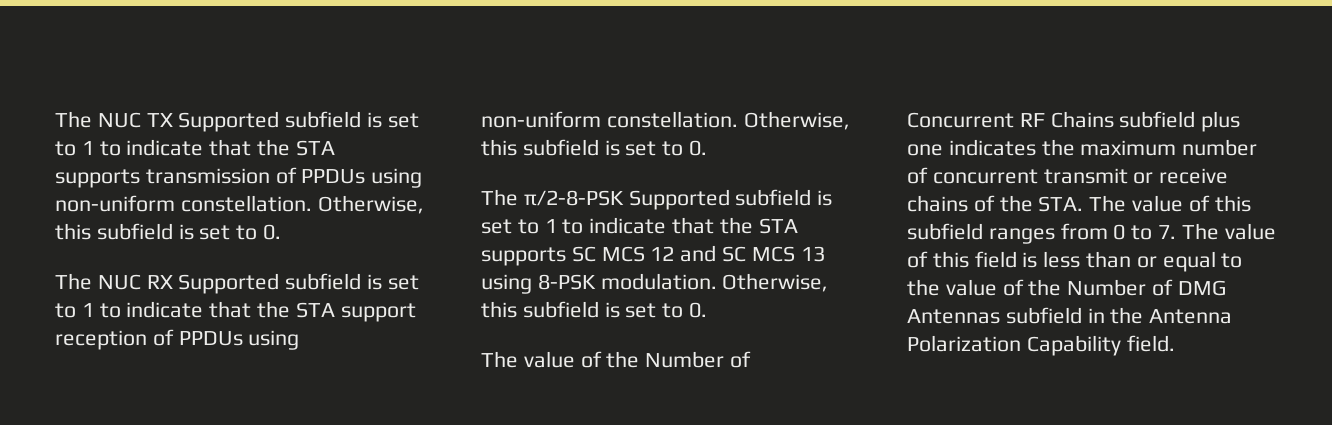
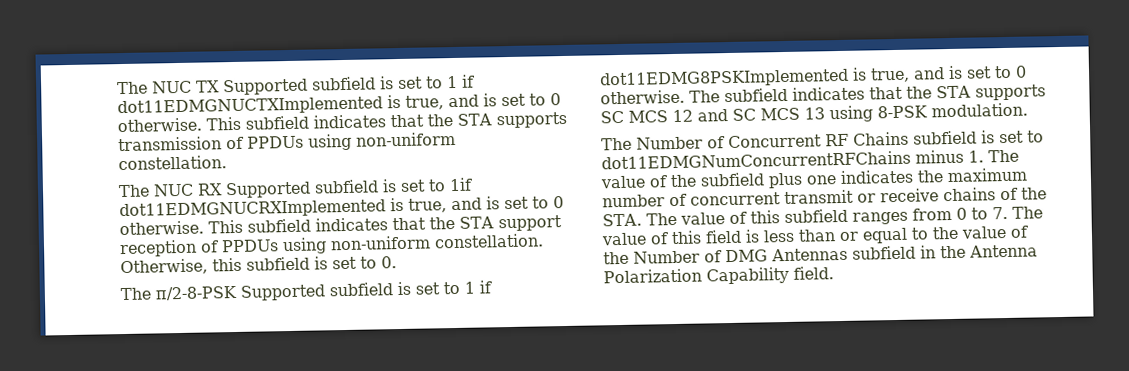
- The NUC TX Supported subfield is set to 1 to indicate that the STA supports transmission of PPDUs using non-uniform constellation. Otherwise, this subfield is set to 0.
+ The NUC TX Supported subfield is set to 1 if dot11EDMGNUCTXImplemented is true, and is set to 0 otherwise. This subfield indicates that the STA supports transmission of PPDUs using non-uniform constellation.
- The NUC RX Supported subfield is set to 1 to indicate that the STA support reception of PPDUs using non-uniform constellation.
+ The NUC RX Supported subfield is set to 1if dot11EDMGNUCRXImplemented is true, and is set to 0 otherwise. This subfield indicates that the STA support reception of PPDUs using non-uniform constellation.
- The π/2-8-PSK Supported subfield is set to 1 to indicate that the STA supports SC MCS 12 and SC MCS 13 using 8-PSK modulation. Otherwise, this subfield is set to 0.
- The value of the Number of Concurrent RF Chains subfield plus one indicates the maximum number of concurrent transmit or receive chains of the STA. The value of this subfield ranges from 0 to 7. The value of this field is less than or equal to the value of the Number of DMG Antennas subfield in the Antenna Polarization Capability field.
+ The π/2-8-PSK Supported subfield is set to 1 if dot11EDMG8PSKImplemented is true, and is set to 0 otherwise. The subfield indicates that the STA supports SC MCS 12 and SC MCS 13 using 8-PSK modulation.
+ The Number of Concurrent RF Chains subfield is set to dot11EDMGNumConcurrentRFChains minus 1. The value of the subfield plus one indicates the maximum number of concurrent transmit or receive chains of the STA. The value of this subfield ranges from 0 to 7. The value of this field is less than or equal to the value of the Number of DMG Antennas subfield in the Antenna Polarization Capability field.

